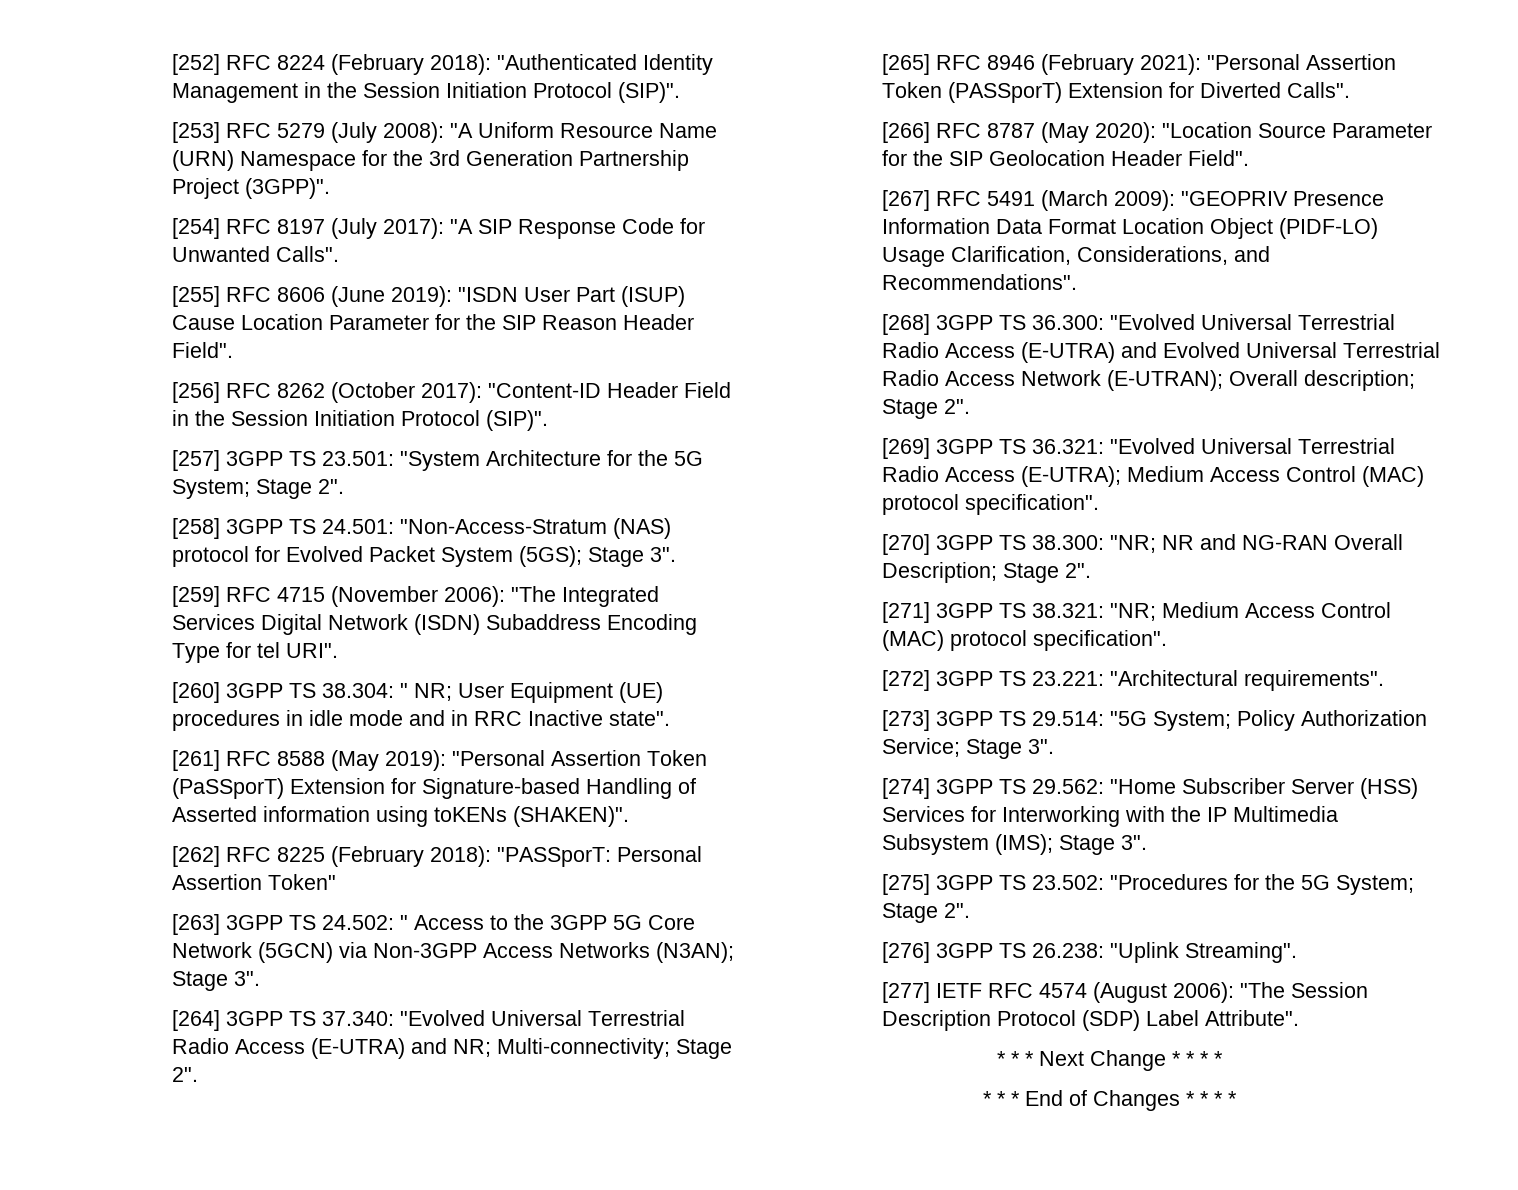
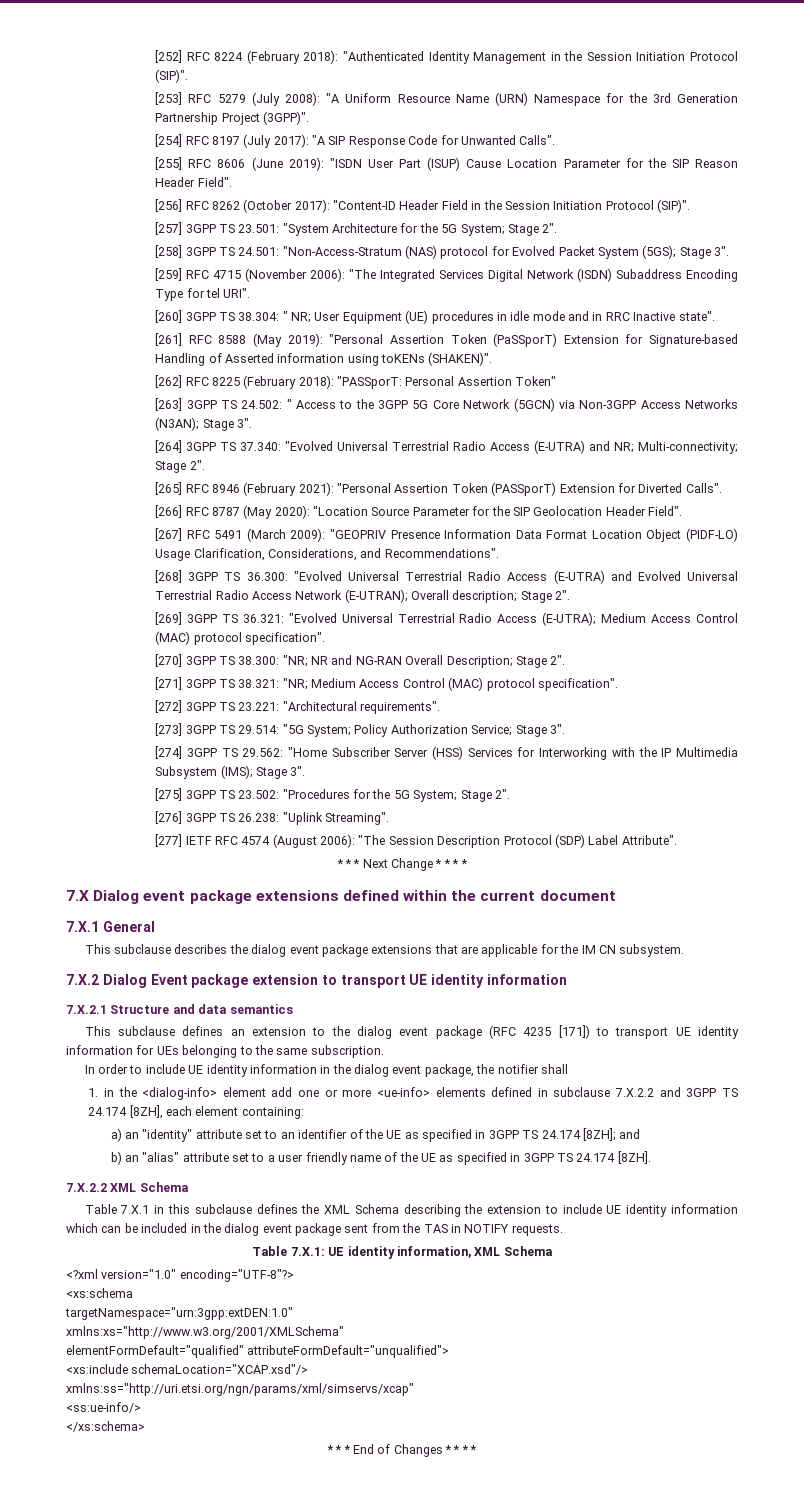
+ 7.X Dialog event package extensions defined within the current document
+ 7.X.1 General
+ This subclause describes the dialog event package extensions that are applicable for the IM CN subsystem.
+ 7.X.2 Dialog Event package extension to transport UE identity information
+ 7.X.2.1 Structure and data semantics
+ This subclause defines an extension to the dialog event package (RFC 4235 [171]) to transport UE identity information for UEs belonging to the same subscription.
+ In order to include UE identity information in the dialog event package, the notifier shall
+ 1. in the <dialog-info> element add one or more <ue-info> elements defined in subclause 7.X.2.2 and 3GPP TS 24.174 [8ZH], each element containing:
+ a) an "identity" attribute set to an identifier of the UE as specified in 3GPP TS 24.174 [8ZH]; and
+ b) an "alias" attribute set to a user friendly name of the UE as specified in 3GPP TS 24.174 [8ZH].
+ 7.X.2.2 XML Schema
+ Table 7.X.1 in this subclause defines the XML Schema describing the extension to include UE identity information which can be included in the dialog event package sent from the TAS in NOTIFY requests.
+ Table 7.X.1: UE identity information, XML Schema
+ <?xml version="1.0" encoding="UTF-8"?>
+ <xs:schema
+ targetNamespace="urn:3gpp:extDEN:1.0"
+ xmlns:xs="http://www.w3.org/2001/XMLSchema"
+ elementFormDefault="qualified" attributeFormDefault="unqualified">
+ <xs:include schemaLocation="XCAP.xsd"/>
+ xmlns:ss="http://uri.etsi.org/ngn/params/xml/simservs/xcap"
+ <ss:ue-info/>
+ </xs:schema>

